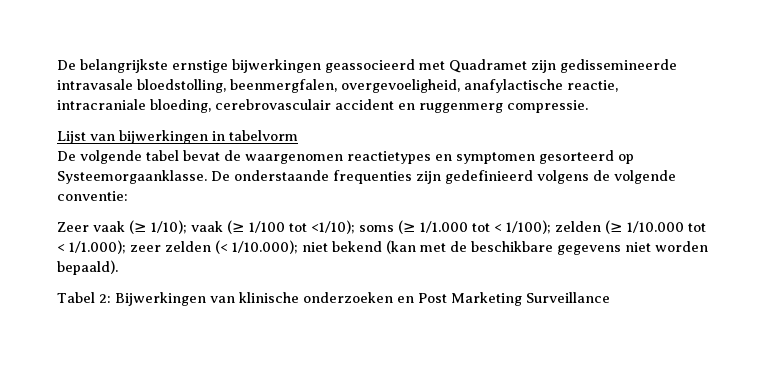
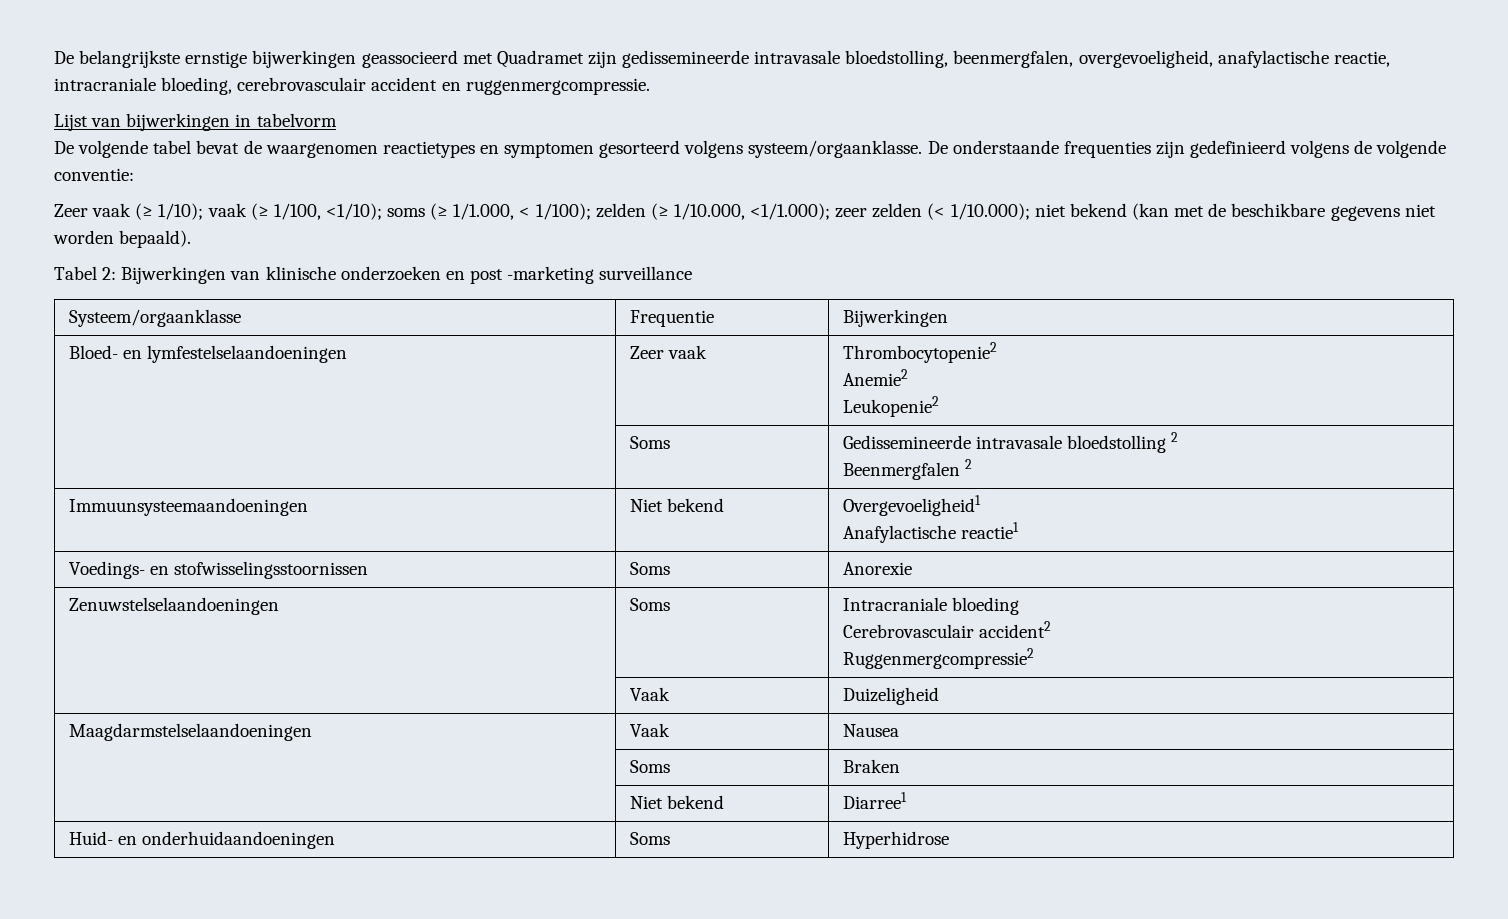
- De belangrijkste ernstige bijwerkingen geassocieerd met Quadramet zijn gedissemineerde intravasale bloedstolling, beenmergfalen, overgevoeligheid, anafylactische reactie, intracraniale bloeding, cerebrovasculair accident en ruggenmerg compressie.
+ De belangrijkste ernstige bijwerkingen geassocieerd met Quadramet zijn gedissemineerde intravasale bloedstolling, beenmergfalen, overgevoeligheid, anafylactische reactie, intracraniale bloeding, cerebrovasculair accident en ruggenmergcompressie.
- De volgende tabel bevat de waargenomen reactietypes en symptomen gesorteerd op Systeemorgaanklasse.
+ De volgende tabel bevat de waargenomen reactietypes en symptomen gesorteerd volgens systeem/orgaanklasse.
- Zeer vaak (≥ 1/10); vaak (≥ 1/100 tot <1/10); soms (≥ 1/1.000 tot < 1/100); zelden (≥ 1/10.000 tot < 1/1.000); zeer zelden (< 1/10.000); niet bekend (kan met de beschikbare gegevens niet worden bepaald).
+ Zeer vaak (≥ 1/10); vaak (≥ 1/100, <1/10); soms (≥ 1/1.000, < 1/100); zelden (≥ 1/10.000, <1/1.000); zeer zelden (< 1/10.000); niet bekend (kan met de beschikbare gegevens niet worden bepaald).
- Tabel 2: Bijwerkingen van klinische onderzoeken en Post Marketing Surveillance
+ Tabel 2: Bijwerkingen van klinische onderzoeken en post -marketing surveillance
+ Systeem/orgaanklasse | Frequentie | Bijwerkingen
+ Bloed- en lymfestelselaandoeningen | Zeer vaak | Thrombocytopenie2
+ Anemie2
+ Leukopenie2
+ | Soms | Gedissemineerde intravasale bloedstolling 2
+ Beenmergfalen 2
+ Immuunsysteemaandoeningen | Niet bekend | Overgevoeligheid1
+ Anafylactische reactie1
+ Voedings- en stofwisselingsstoornissen | Soms | Anorexie
+ Zenuwstelselaandoeningen | Soms | Intracraniale bloeding
+ Cerebrovasculair accident2
+ Ruggenmergcompressie2
+ | Vaak | Duizeligheid
+ Maagdarmstelselaandoeningen | Vaak | Nausea
+ | Soms | Braken
+ | Niet bekend | Diarree1
+ Huid- en onderhuidaandoeningen | Soms | Hyperhidrose

